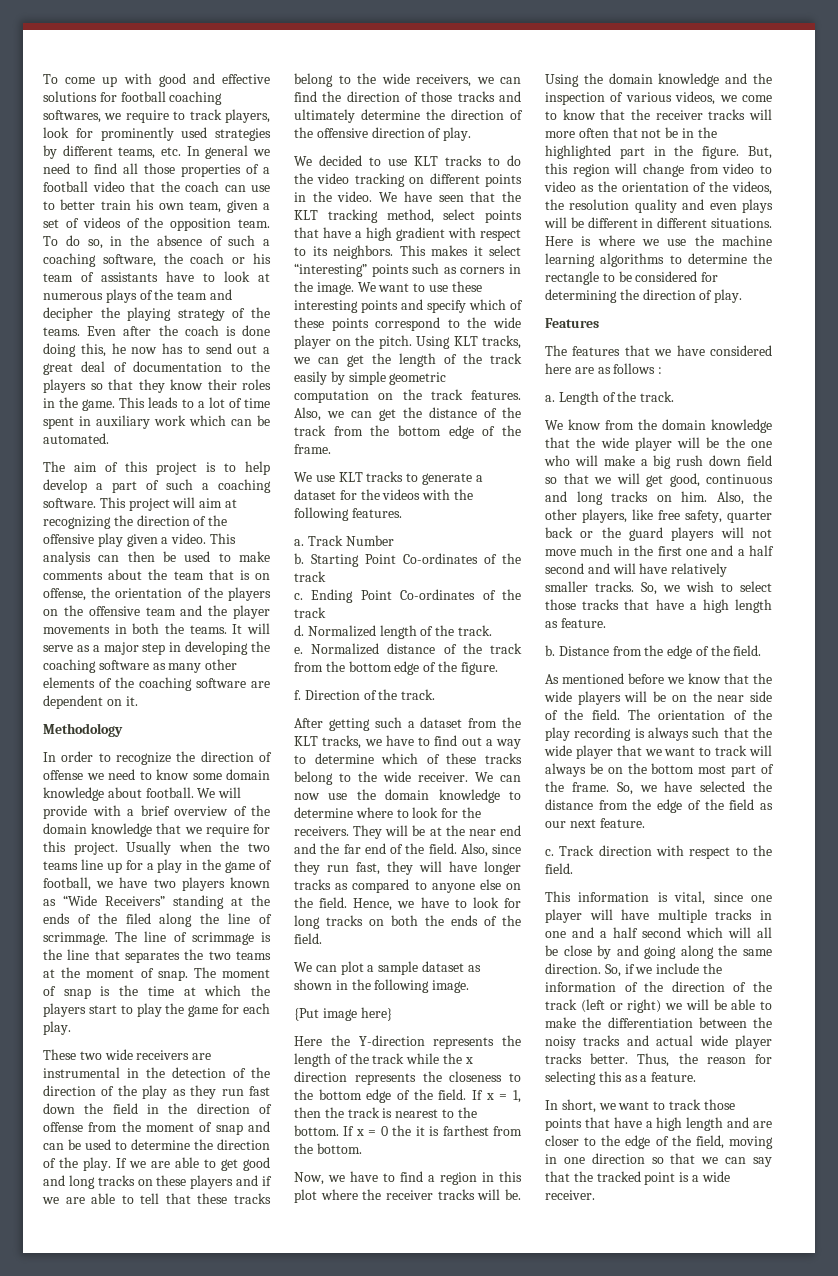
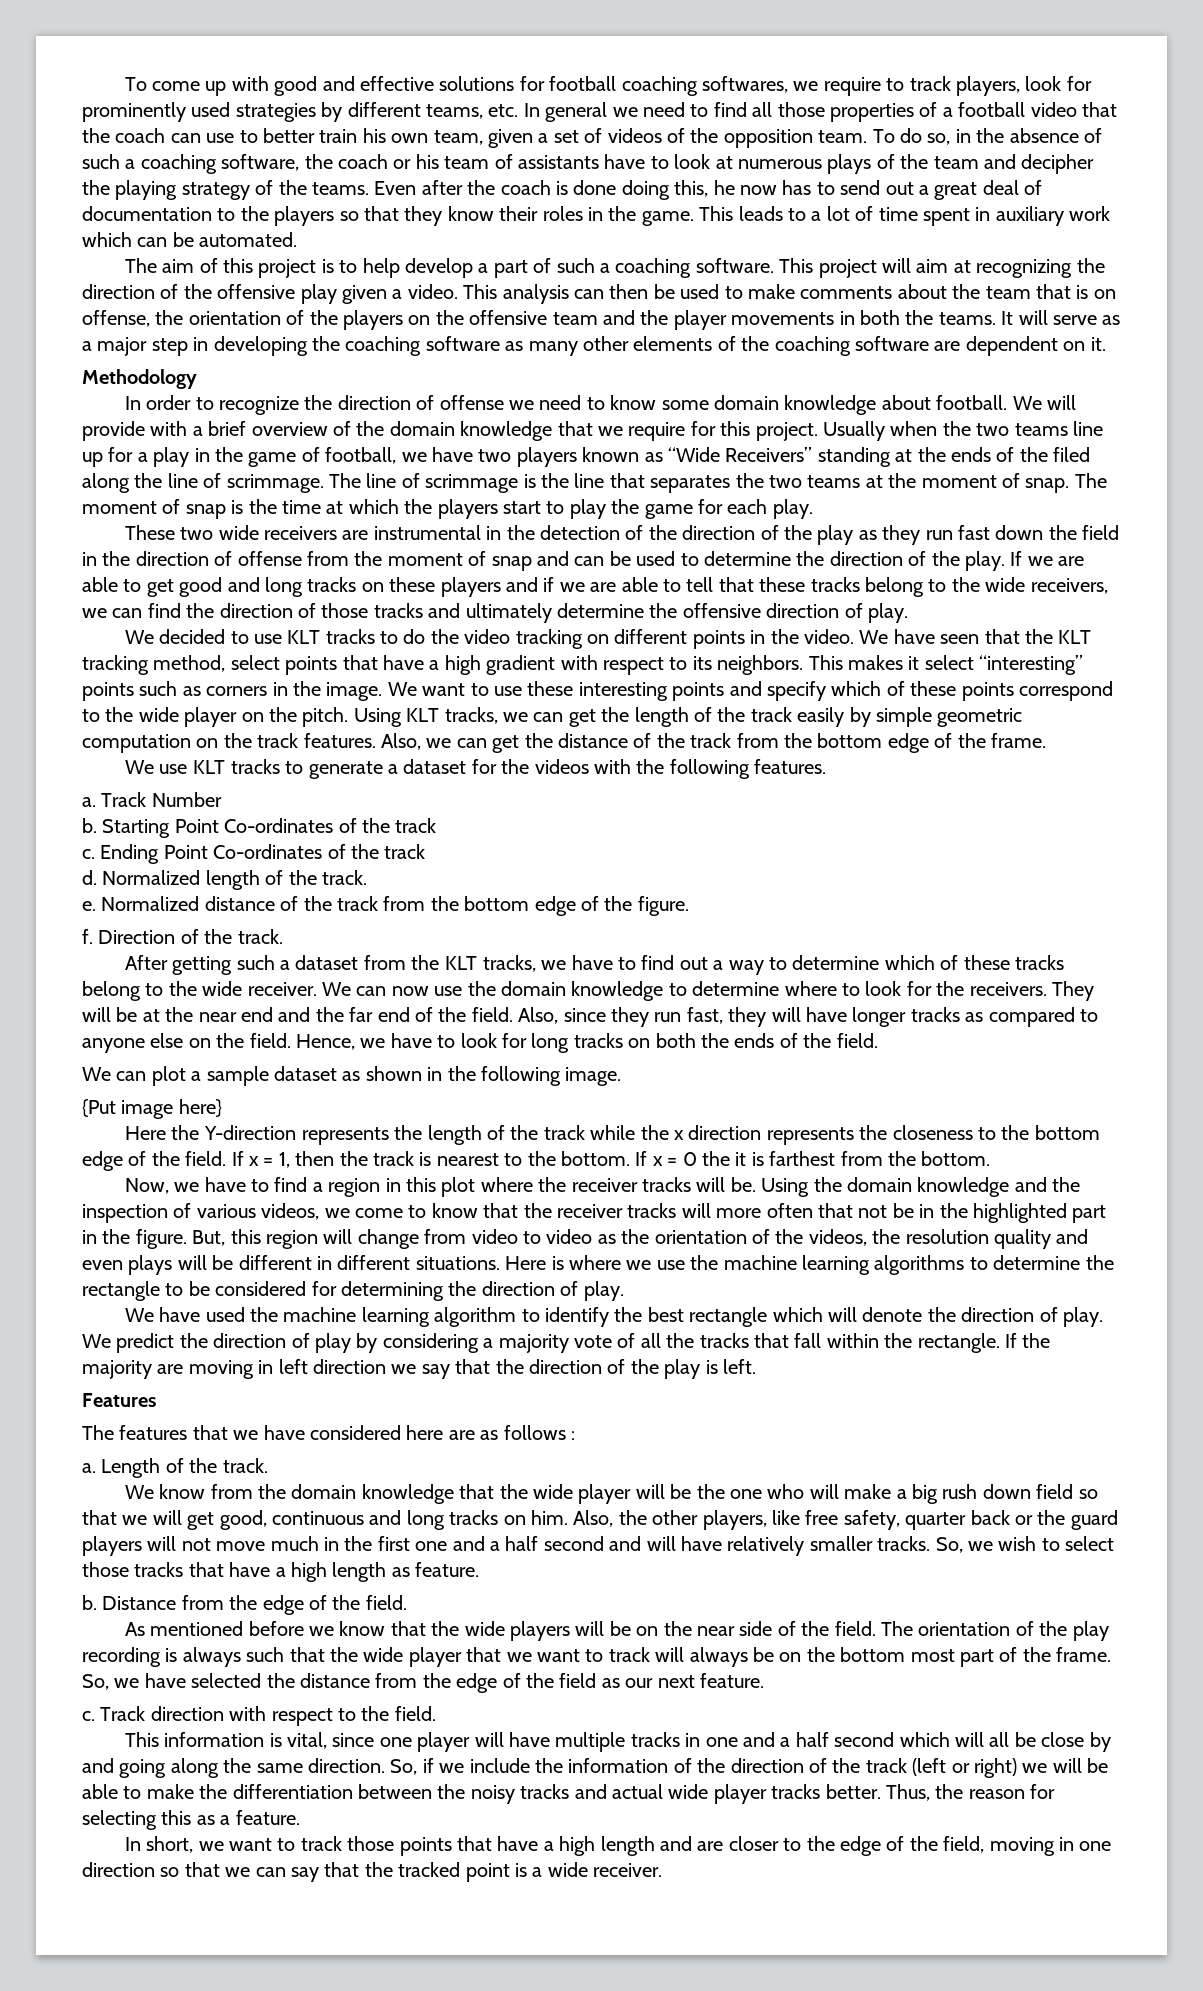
- If we are able to get good and long tracks on these players and if we are able to tell that these tracks belong to the wide receivers, we can find the direction of those tracks and ultimately determine the direction of the offensive direction of play.
+ If we are able to get good and long tracks on these players and if we are able to tell that these tracks belong to the wide receivers, we can find the direction of those tracks and ultimately determine the offensive direction of play.
+ We have used the machine learning algorithm to identify the best rectangle which will denote the direction of play. We predict the direction of play by considering a majority vote of all the tracks that fall within the rectangle. If the majority are moving in left direction we say that the direction of the play is left.

